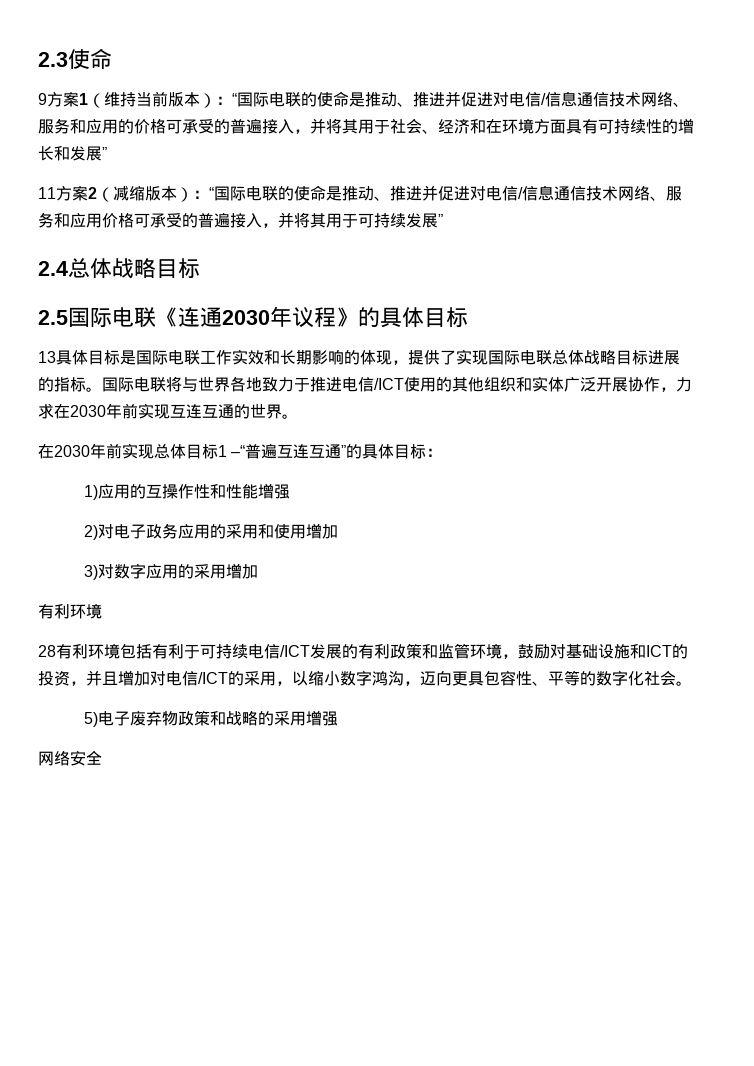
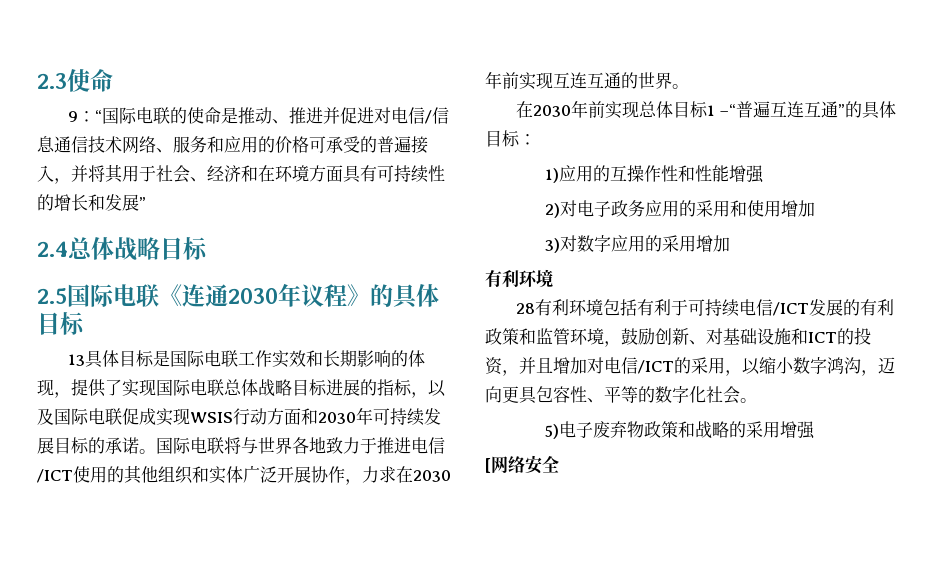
- 9方案1（维持当前版本）：“国际电联的使命是推动、推进并促进对电信/信息通信技术网络、服务和应用的价格可承受的普遍接入，并将其用于社会、经济和在环境方面具有可持续性的增长和发展”
+ 9：“国际电联的使命是推动、推进并促进对电信/信息通信技术网络、服务和应用的价格可承受的普遍接入，并将其用于社会、经济和在环境方面具有可持续性的增长和发展”
- 11方案2（减缩版本）：“国际电联的使命是推动、推进并促进对电信/信息通信技术网络、服务和应用价格可承受的普遍接入，并将其用于可持续发展”
- 13具体目标是国际电联工作实效和长期影响的体现，提供了实现国际电联总体战略目标进展的指标。
+ 13具体目标是国际电联工作实效和长期影响的体现，提供了实现国际电联总体战略目标进展的指标，以及国际电联促成实现WSIS行动方面和2030年可持续发展目标的承诺。
- 28有利环境包括有利于可持续电信/ICT发展的有利政策和监管环境，鼓励对基础设施和ICT的投资，并且增加对电信/ICT的采用，以缩小数字鸿沟，迈向更具包容性、平等的数字化社会。
+ 28有利环境包括有利于可持续电信/ICT发展的有利政策和监管环境，鼓励创新、对基础设施和ICT的投资，并且增加对电信/ICT的采用，以缩小数字鸿沟，迈向更具包容性、平等的数字化社会。
- 网络安全
+ [网络安全

